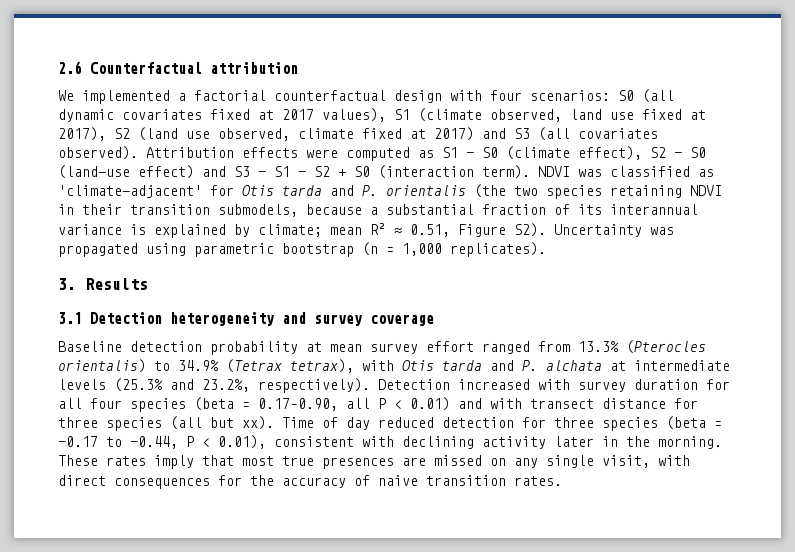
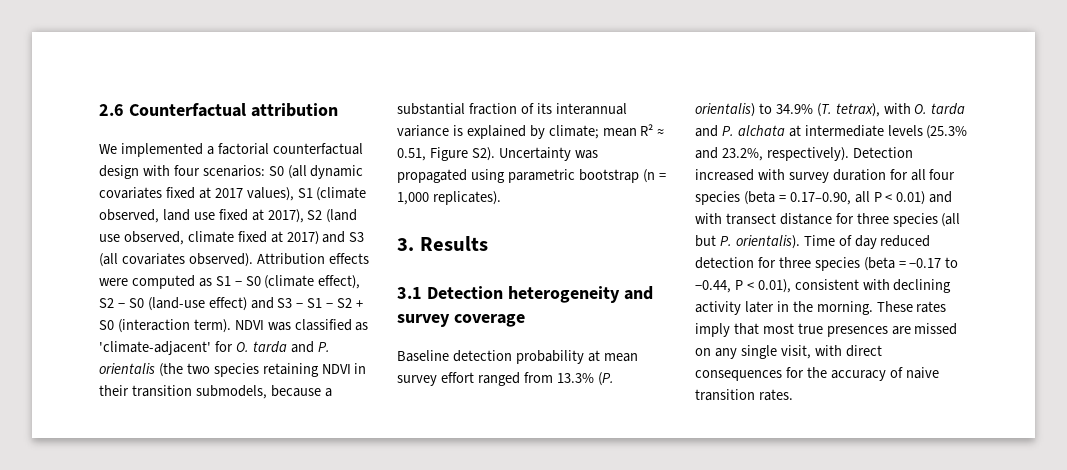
- NDVI was classified as 'climate-adjacent' for Otis tarda and P. orientalis (the two species retaining NDVI in their transition submodels, because a substantial fraction of its interannual variance is explained by climate; mean R² ≈ 0.51, Figure S2). Uncertainty was propagated using parametric bootstrap (n = 1,000 replicates).
+ NDVI was classified as 'climate-adjacent' for O. tarda and P. orientalis (the two species retaining NDVI in their transition submodels, because a substantial fraction of its interannual variance is explained by climate; mean R² ≈ 0.51, Figure S2). Uncertainty was propagated using parametric bootstrap (n = 1,000 replicates).
- Baseline detection probability at mean survey effort ranged from 13.3% (Pterocles orientalis) to 34.9% (Tetrax tetrax), with Otis tarda and P. alchata at intermediate levels (25.3% and 23.2%, respectively).
+ Baseline detection probability at mean survey effort ranged from 13.3% (P. orientalis) to 34.9% (T. tetrax), with O. tarda and P. alchata at intermediate levels (25.3% and 23.2%, respectively).
- Detection increased with survey duration for all four species (beta = 0.17–0.90, all P < 0.01) and with transect distance for three species (all but xx).
+ Detection increased with survey duration for all four species (beta = 0.17–0.90, all P < 0.01) and with transect distance for three species (all but P. orientalis).

